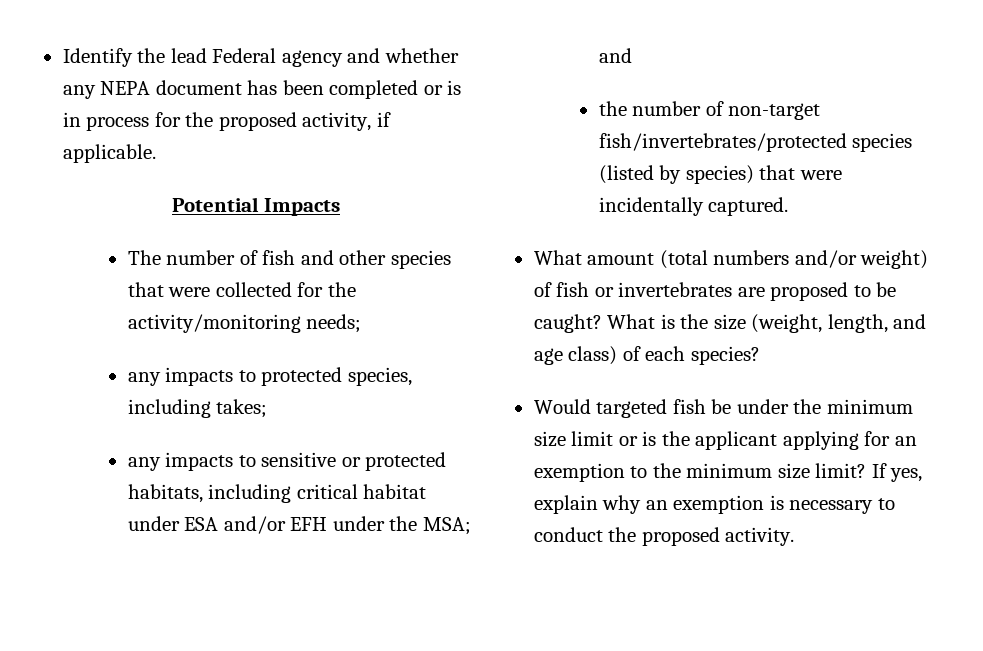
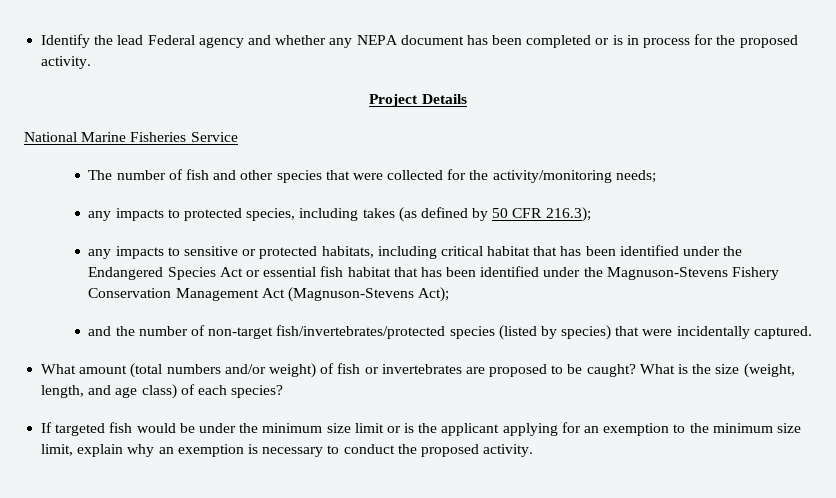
- Identify the lead Federal agency and whether any NEPA document has been completed or is in process for the proposed activity, if applicable.
- Potential Impacts
+ Identify the lead Federal agency and whether any NEPA document has been completed or is in process for the proposed activity.
+ Project Details
+ National Marine Fisheries Service
- any impacts to protected species, including takes;
+ any impacts to protected species, including takes (as defined by 50 CFR 216.3);
- any impacts to sensitive or protected habitats, including critical habitat under ESA and/or EFH under the MSA; and
- the number of non-target fish/invertebrates/protected species (listed by species) that were incidentally captured.
+ any impacts to sensitive or protected habitats, including critical habitat that has been identified under the Endangered Species Act or essential fish habitat that has been identified under the Magnuson-Stevens Fishery Conservation Management Act (Magnuson-Stevens Act);
+ and the number of non-target fish/invertebrates/protected species (listed by species) that were incidentally captured.
- Would targeted fish be under the minimum size limit or is the applicant applying for an exemption to the minimum size limit? If yes, explain why an exemption is necessary to conduct the proposed activity.
+ If targeted fish would be under the minimum size limit or is the applicant applying for an exemption to the minimum size limit, explain why an exemption is necessary to conduct the proposed activity.

